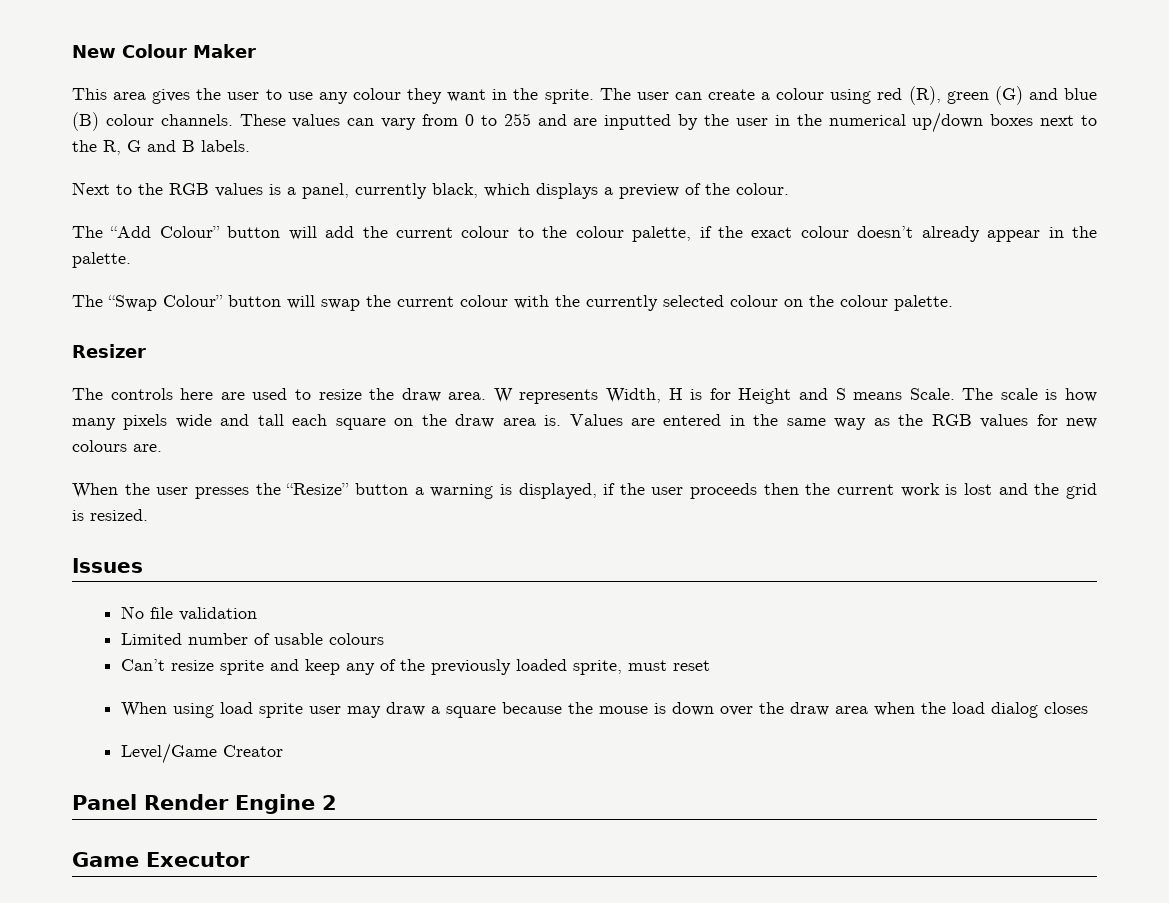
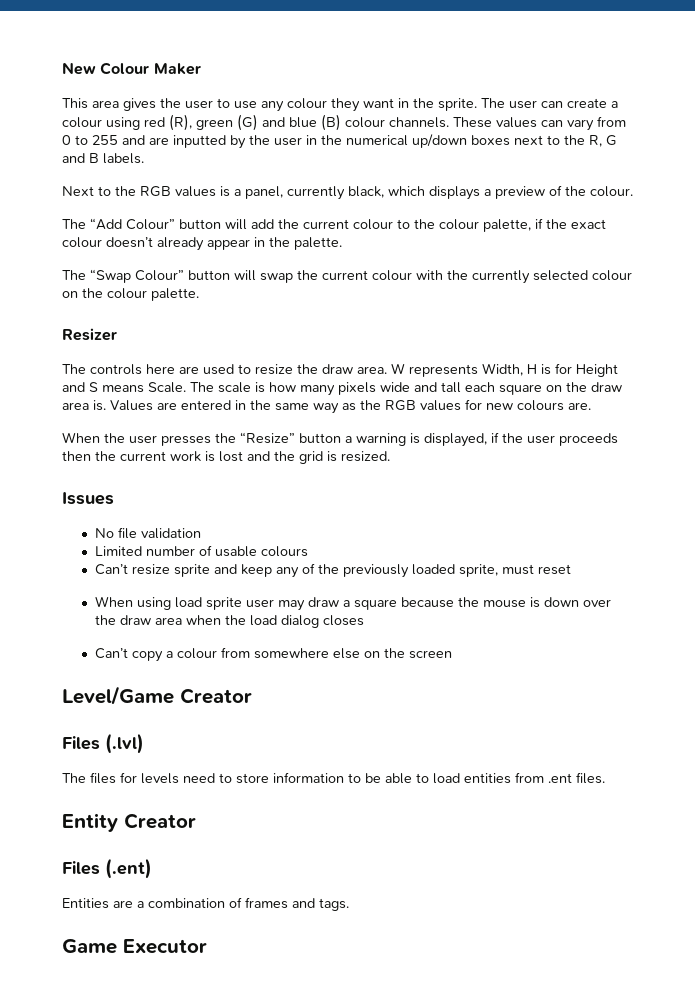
+ Can’t copy a colour from somewhere else on the screen
  Level/Game Creator
- Panel Render Engine 2
+ Files (.lvl)
+ The files for levels need to store information to be able to load entities from .ent files.
+ Entity Creator
+ Files (.ent)
+ Entities are a combination of frames and tags.

